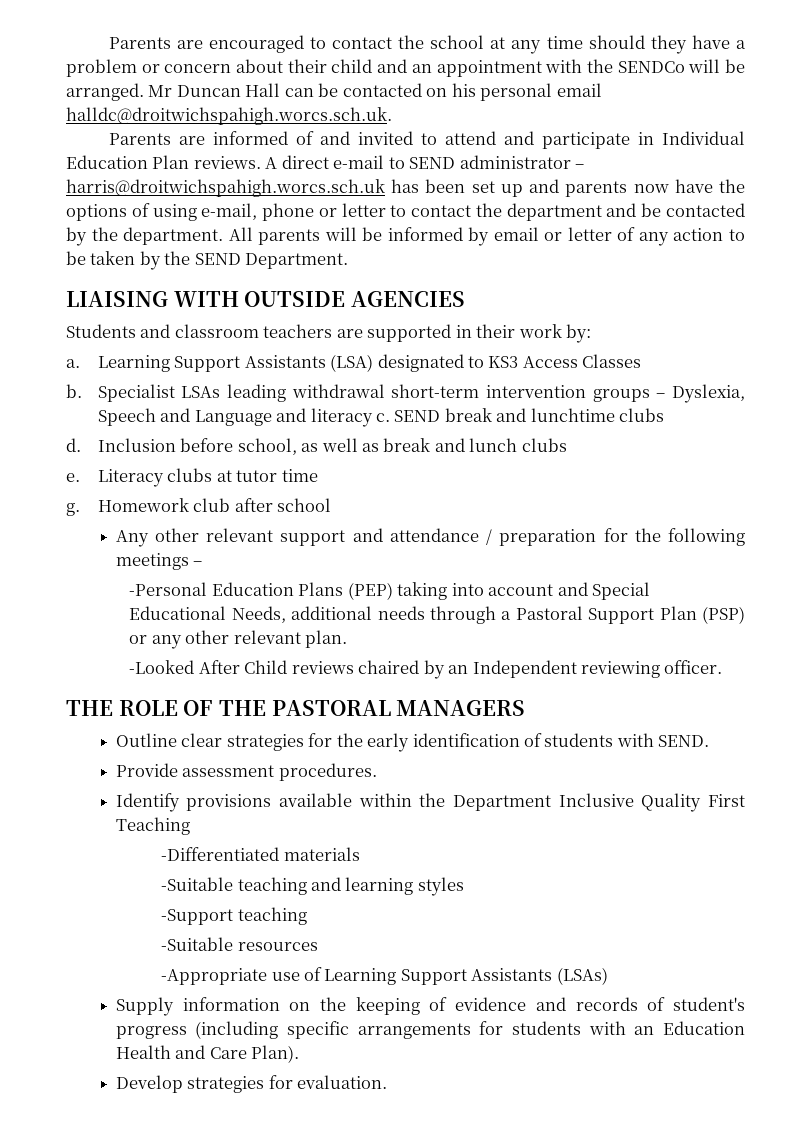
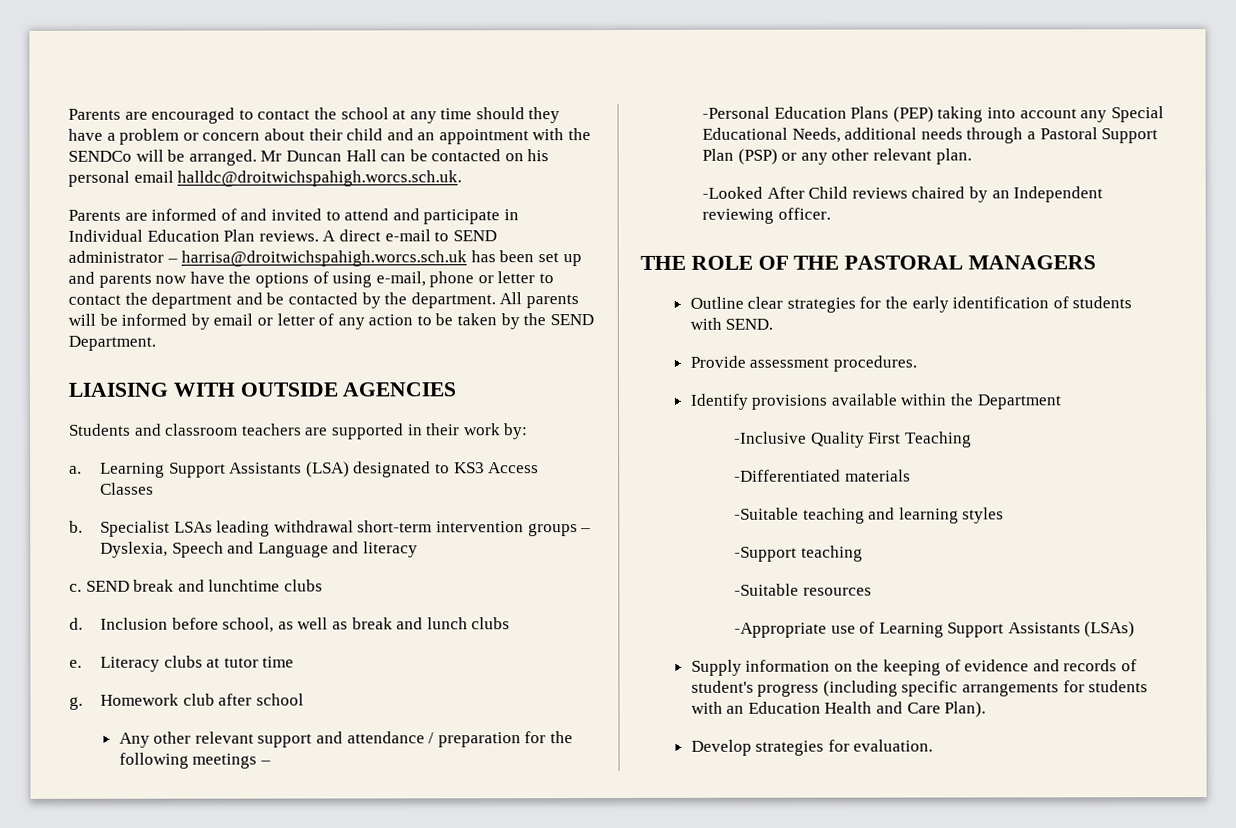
- A direct e-mail to SEND administrator – harris@droitwichspahigh.worcs.sch.uk has been set up and parents now have the options of using e-mail, phone or letter to contact the department and be contacted by the department.
+ A direct e-mail to SEND administrator – harrisa@droitwichspahigh.worcs.sch.uk has been set up and parents now have the options of using e-mail, phone or letter to contact the department and be contacted by the department.
- Specialist LSAs leading withdrawal short-term intervention groups – Dyslexia, Speech and Language and literacy c.
+ Specialist LSAs leading withdrawal short-term intervention groups – Dyslexia, Speech and Language and literacy
+ c.
- -Personal Education Plans (PEP) taking into account and Special Educational Needs, additional needs through a Pastoral Support Plan (PSP) or any other relevant plan.
+ -Personal Education Plans (PEP) taking into account any Special Educational Needs, additional needs through a Pastoral Support Plan (PSP) or any other relevant plan.
- Identify provisions available within the Department Inclusive Quality First Teaching
+ Identify provisions available within the Department
+ -Inclusive Quality First Teaching

